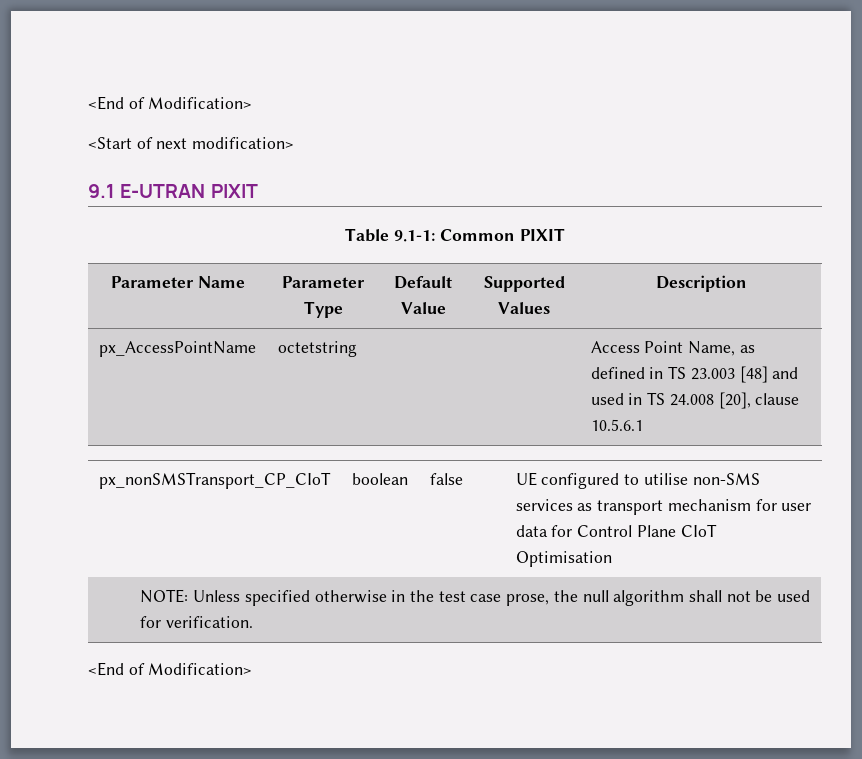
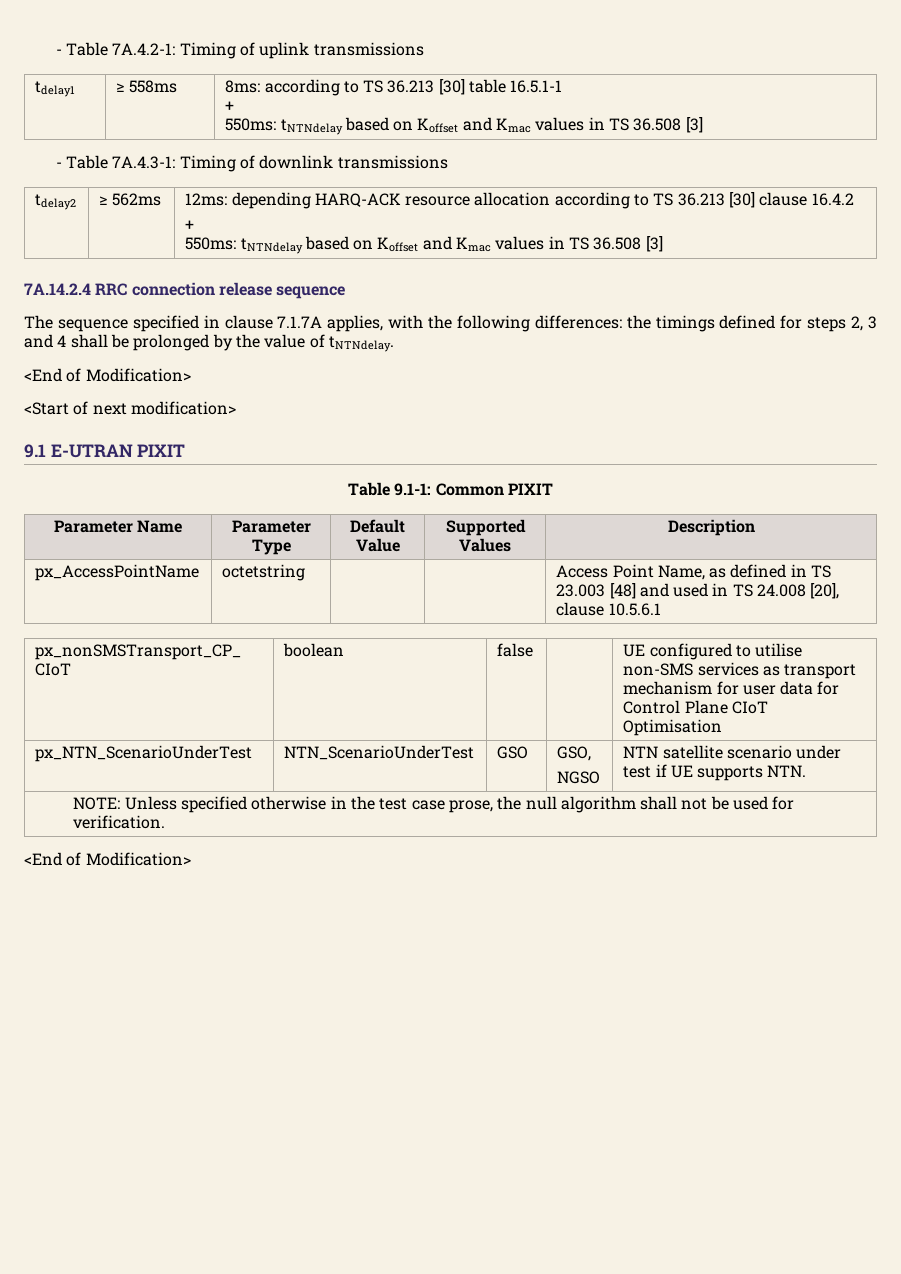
+ - Table 7A.4.2-1: Timing of uplink transmissions
+ tdelay1 | ≥ 558ms | 8ms: according to TS 36.213 [30] table 16.5.1-1
+ +
+ 550ms: tNTNdelay based on Koffset and Kmac values in TS 36.508 [3]
+ - Table 7A.4.3-1: Timing of downlink transmissions
+ tdelay2 | ≥ 562ms | 12ms: depending HARQ-ACK resource allocation according to TS 36.213 [30] clause 16.4.2
+ +
+ 550ms: tNTNdelay based on Koffset and Kmac values in TS 36.508 [3]
+ 7A.14.2.4 RRC connection release sequence
+ The sequence specified in clause 7.1.7A applies, with the following differences: the timings defined for steps 2, 3 and 4 shall be prolonged by the value of tNTNdelay.
+ px_NTN_ScenarioUnderTest | NTN_ScenarioUnderTest | GSO | GSO,
+ NGSO | NTN satellite scenario under test if UE supports NTN.

